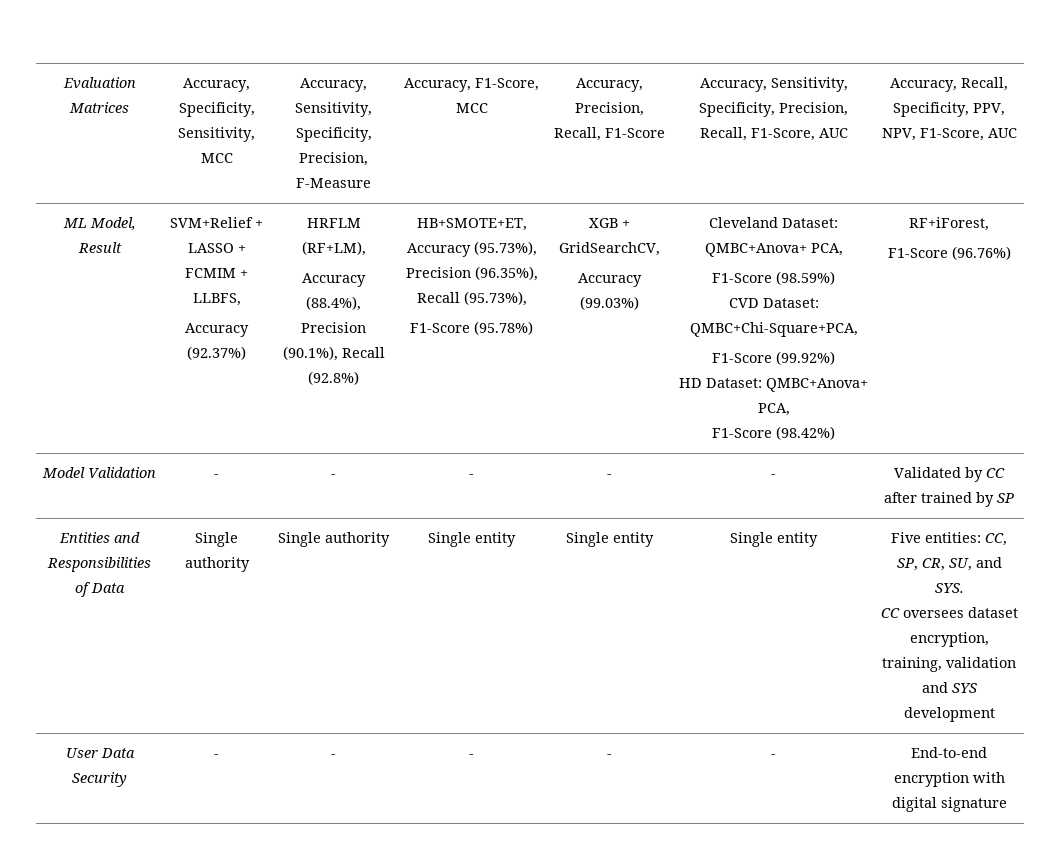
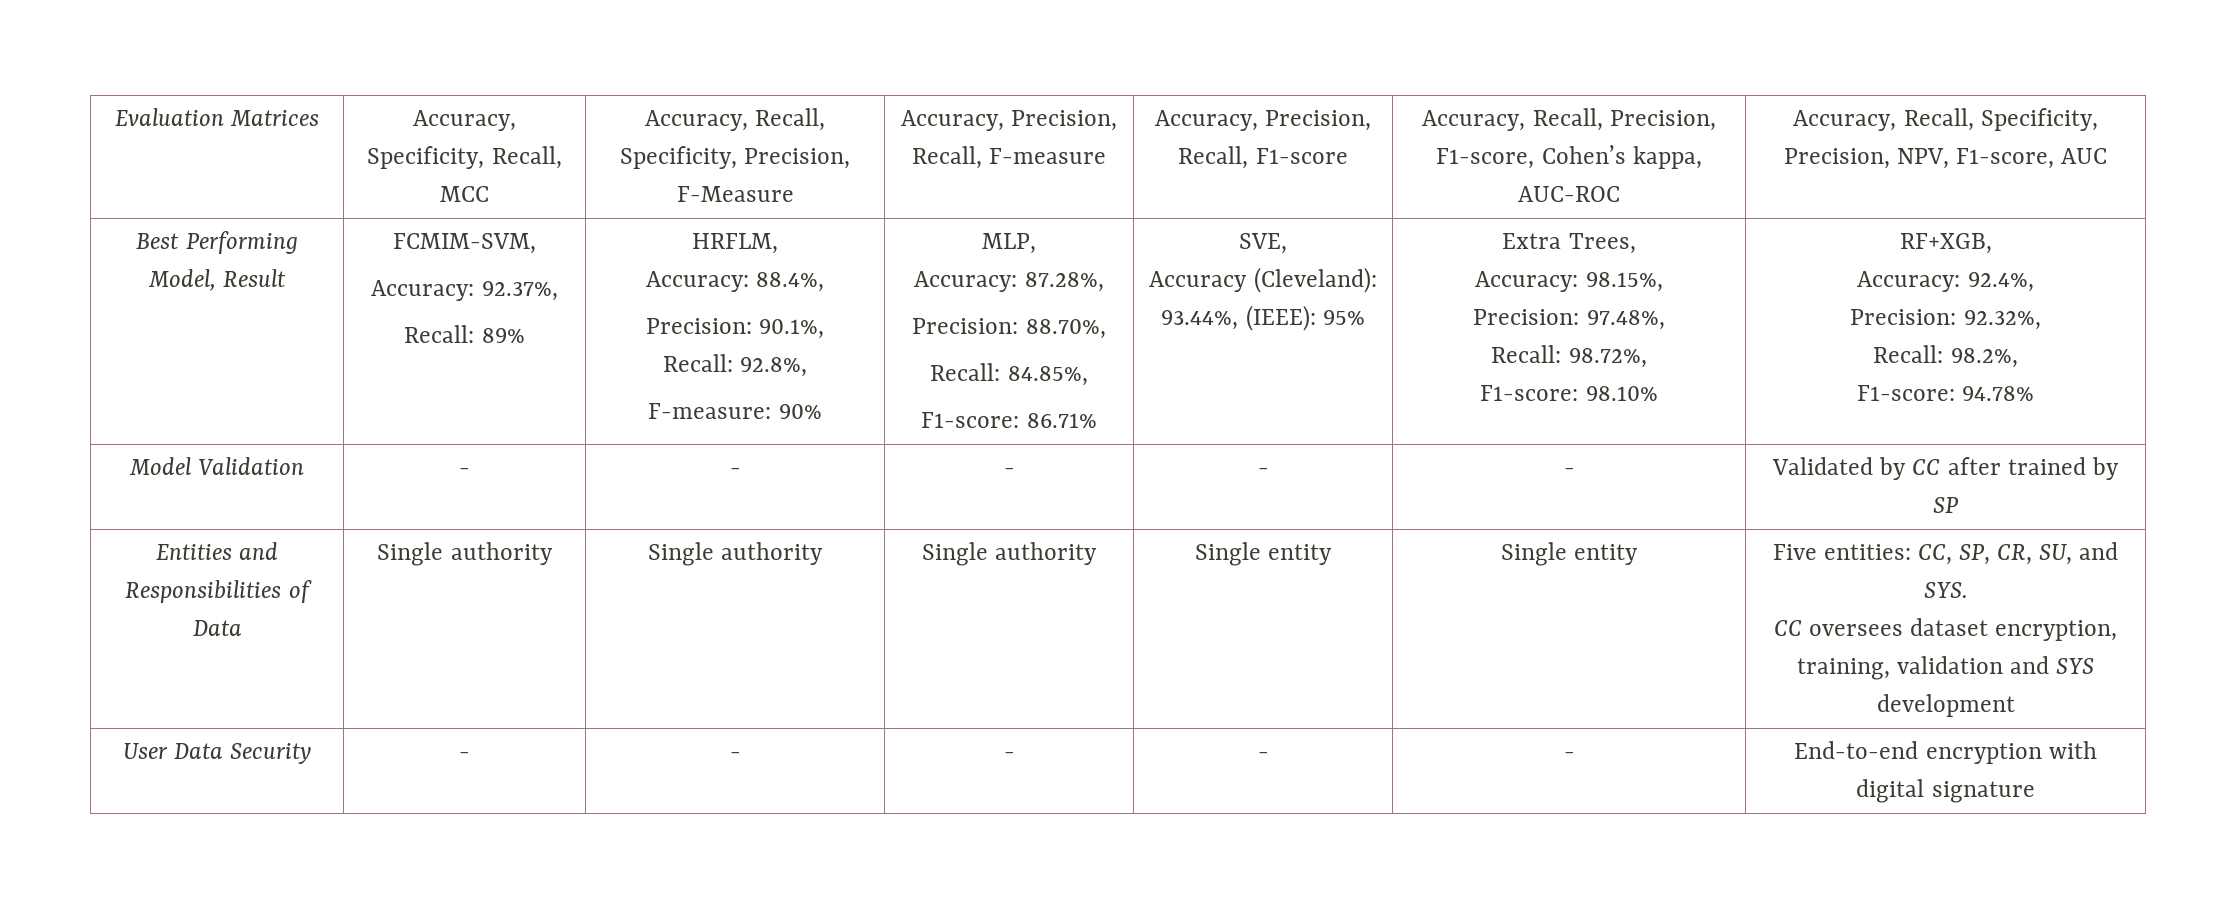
- Evaluation Matrices | Accuracy, Specificity, Sensitivity, MCC | Accuracy, Sensitivity, Specificity, Precision, F-Measure | Accuracy, F1-Score, MCC | Accuracy, Precision, Recall, F1-Score | Accuracy, Sensitivity, Specificity, Precision, Recall, F1-Score, AUC | Accuracy, Recall, Specificity, PPV, NPV, F1-Score, AUC
+ Evaluation Matrices | Accuracy, Specificity, Recall, MCC | Accuracy, Recall, Specificity, Precision, F-Measure | Accuracy, Precision, Recall, F-measure | Accuracy, Precision, Recall, F1-score | Accuracy, Recall, Precision, F1-score, Cohen’s kappa, AUC-ROC | Accuracy, Recall, Specificity, Precision, NPV, F1-score, AUC
- ML Model, Result
+ Best Performing Model, Result
- SVM+Relief + LASSO + FCMIM + LLBFS,
- Accuracy (92.37%) | HRFLM (RF+LM),
- Accuracy (88.4%), Precision (90.1%), Recall (92.8%) | HB+SMOTE+ET, Accuracy (95.73%), Precision (96.35%), Recall (95.73%),
- F1-Score (95.78%) | XGB + GridSearchCV,
- Accuracy (99.03%) | Cleveland Dataset: QMBC+Anova+ PCA,
- F1-Score (98.59%)
- CVD Dataset: QMBC+Chi-Square+PCA,
- F1-Score (99.92%)
- HD Dataset: QMBC+Anova+ PCA,
- F1-Score (98.42%) | RF+iForest,
- F1-Score (96.76%)
+ FCMIM-SVM,
+ Accuracy: 92.37%,
+ Recall: 89% | HRFLM,
+ Accuracy: 88.4%,
+ Precision: 90.1%,
+ Recall: 92.8%,
+ F-measure: 90% | MLP,
+ Accuracy: 87.28%,
+ Precision: 88.70%,
+ Recall: 84.85%,
+ F1-score: 86.71% | SVE,
+ Accuracy (Cleveland): 93.44%, (IEEE): 95% | Extra Trees,
+ Accuracy: 98.15%,
+ Precision: 97.48%,
+ Recall: 98.72%,
+ F1-score: 98.10% | RF+XGB,
+ Accuracy: 92.4%,
+ Precision: 92.32%,
+ Recall: 98.2%,
+ F1-score: 94.78%
- Entities and Responsibilities of Data | Single authority | Single authority | Single entity | Single entity | Single entity | Five entities: CC, SP, CR, SU, and SYS.
+ Entities and Responsibilities of Data | Single authority | Single authority | Single authority | Single entity | Single entity | Five entities: CC, SP, CR, SU, and SYS.

